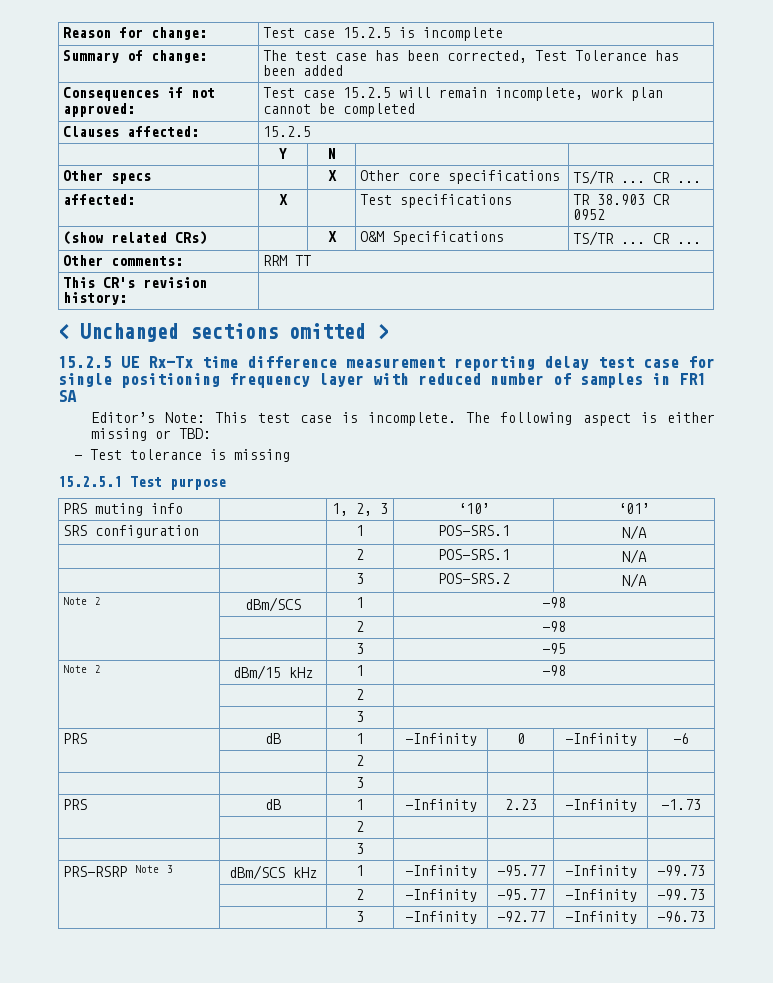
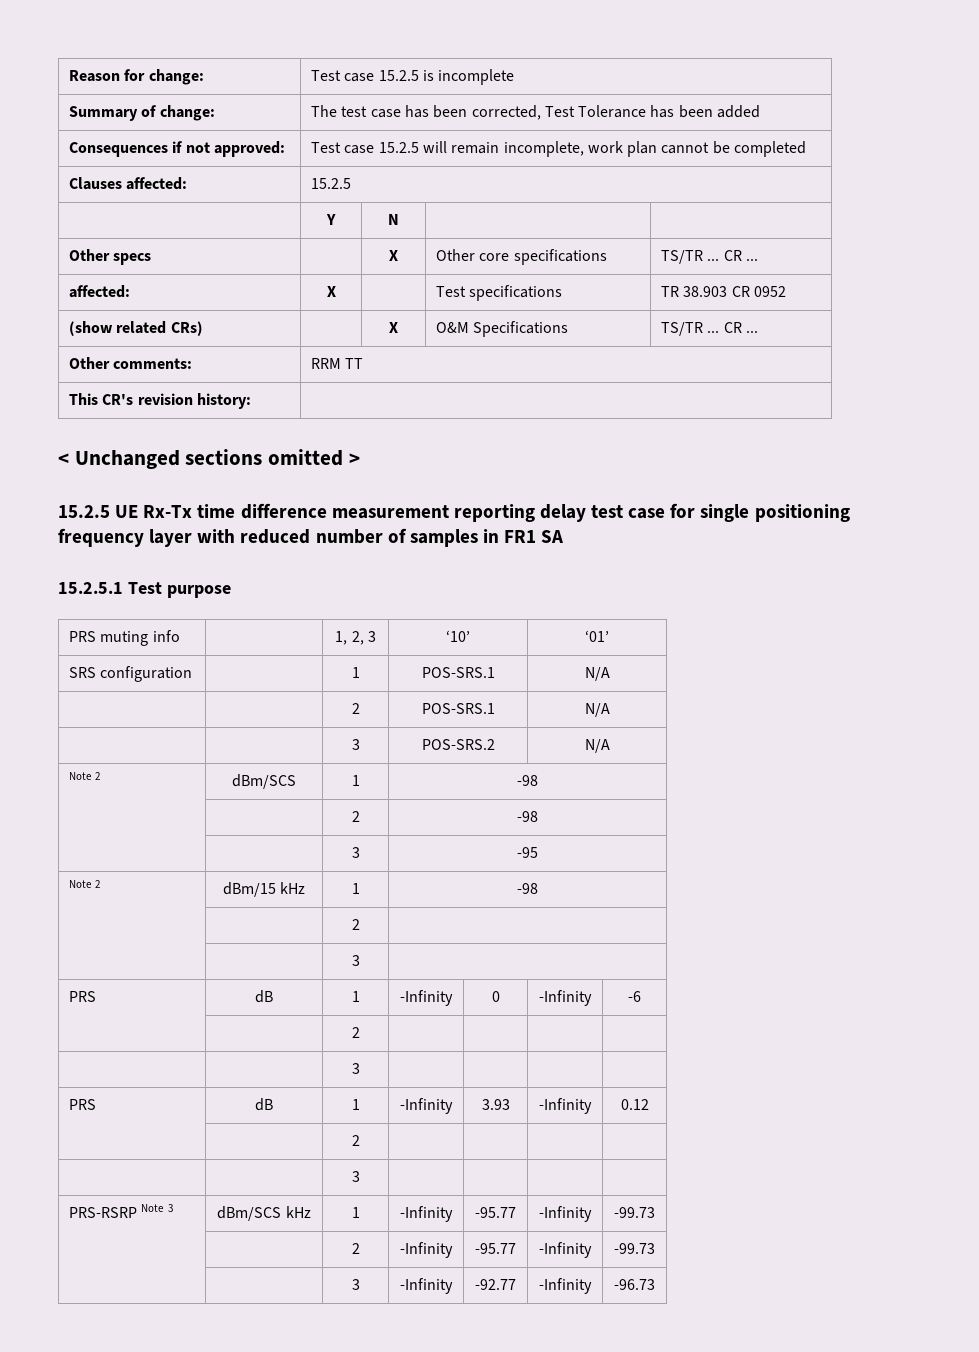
- Editor’s Note: This test case is incomplete. The following aspect is either missing or TBD:
- - Test tolerance is missing
- PRS | dB | 1 | -Infinity | 2.23 | -Infinity | -1.73
+ PRS | dB | 1 | -Infinity | 3.93 | -Infinity | 0.12

